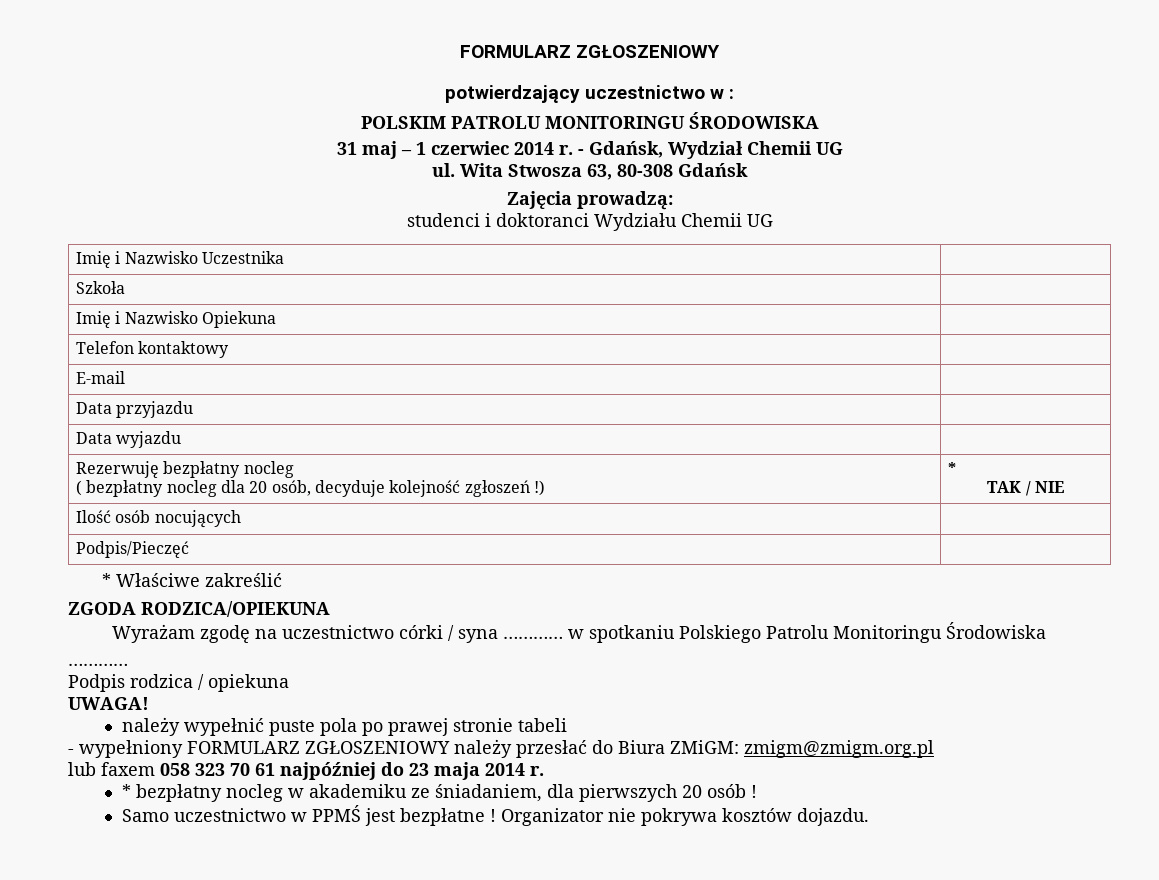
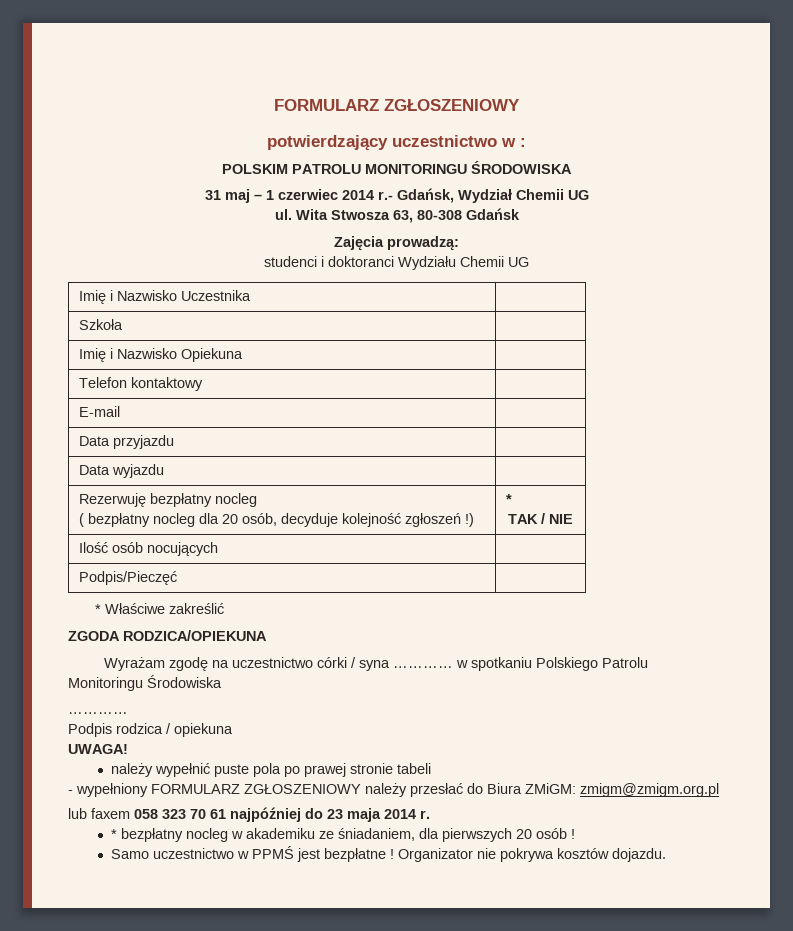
- 31 maj – 1 czerwiec 2014 r. - Gdańsk, Wydział Chemii UG
+ 31 maj – 1 czerwiec 2014 r.- Gdańsk, Wydział Chemii UG

